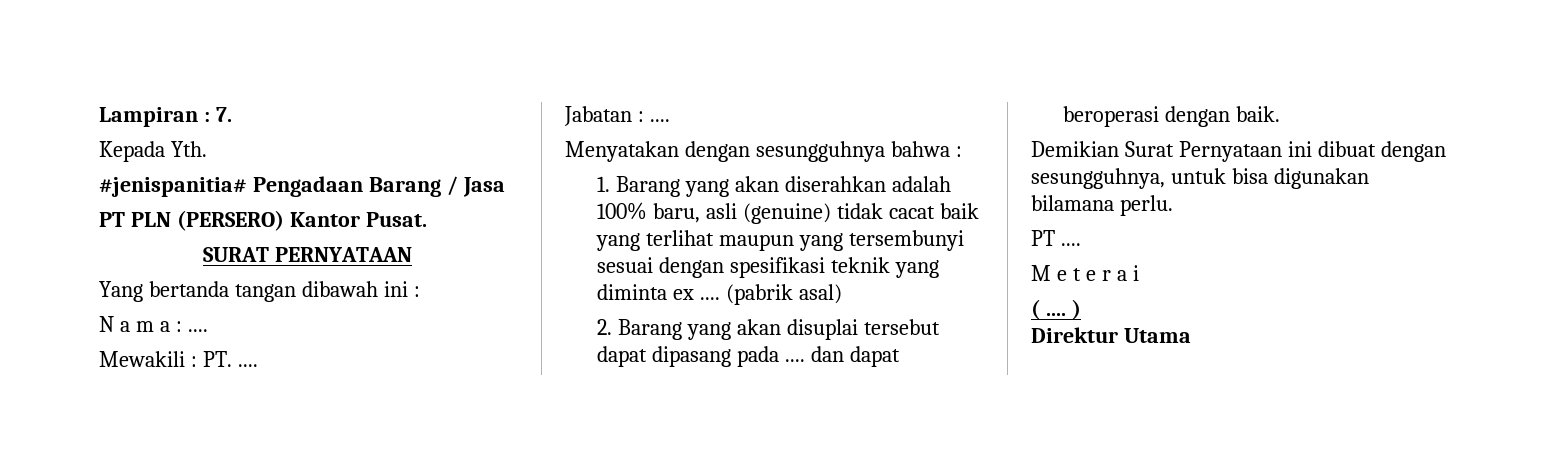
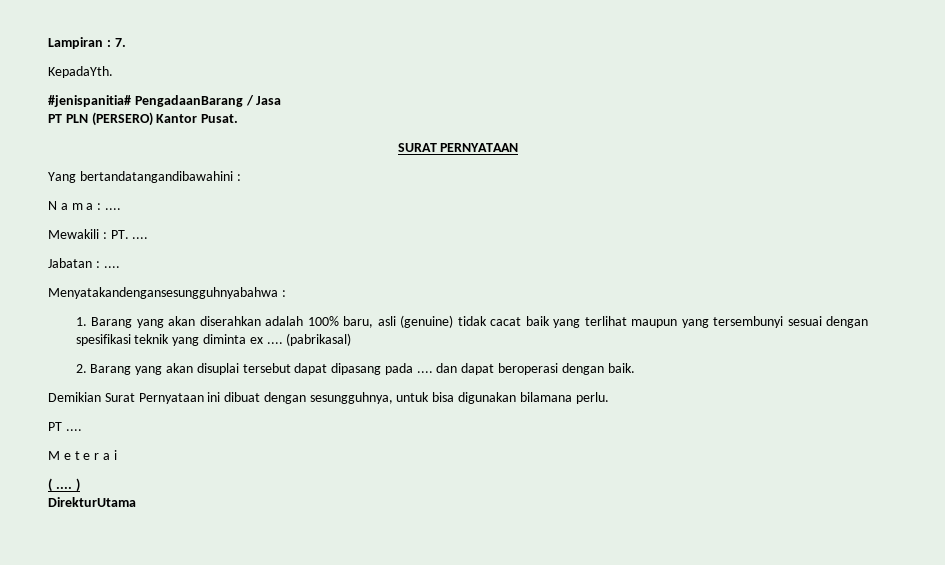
- Kepada Yth.
+ KepadaYth.
- #jenispanitia# Pengadaan Barang / Jasa
+ #jenispanitia# PengadaanBarang / Jasa
- Yang bertanda tangan dibawah ini :
+ Yang bertandatangandibawahini :
- Menyatakan dengan sesungguhnya bahwa :
+ Menyatakandengansesungguhnyabahwa :
- (pabrik asal)
+ (pabrikasal)
- Direktur Utama
+ DirekturUtama

